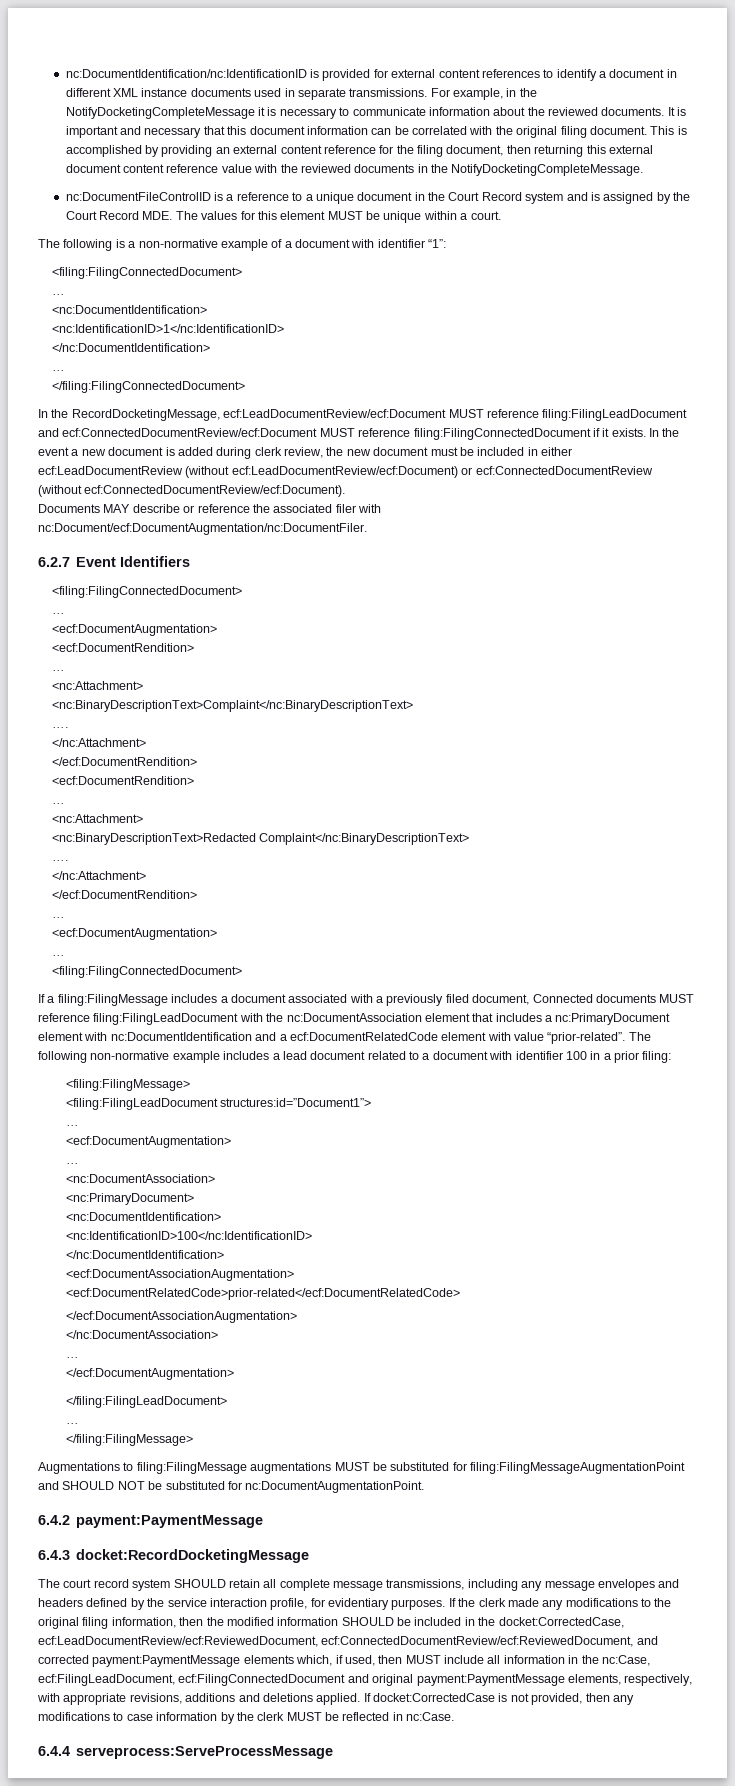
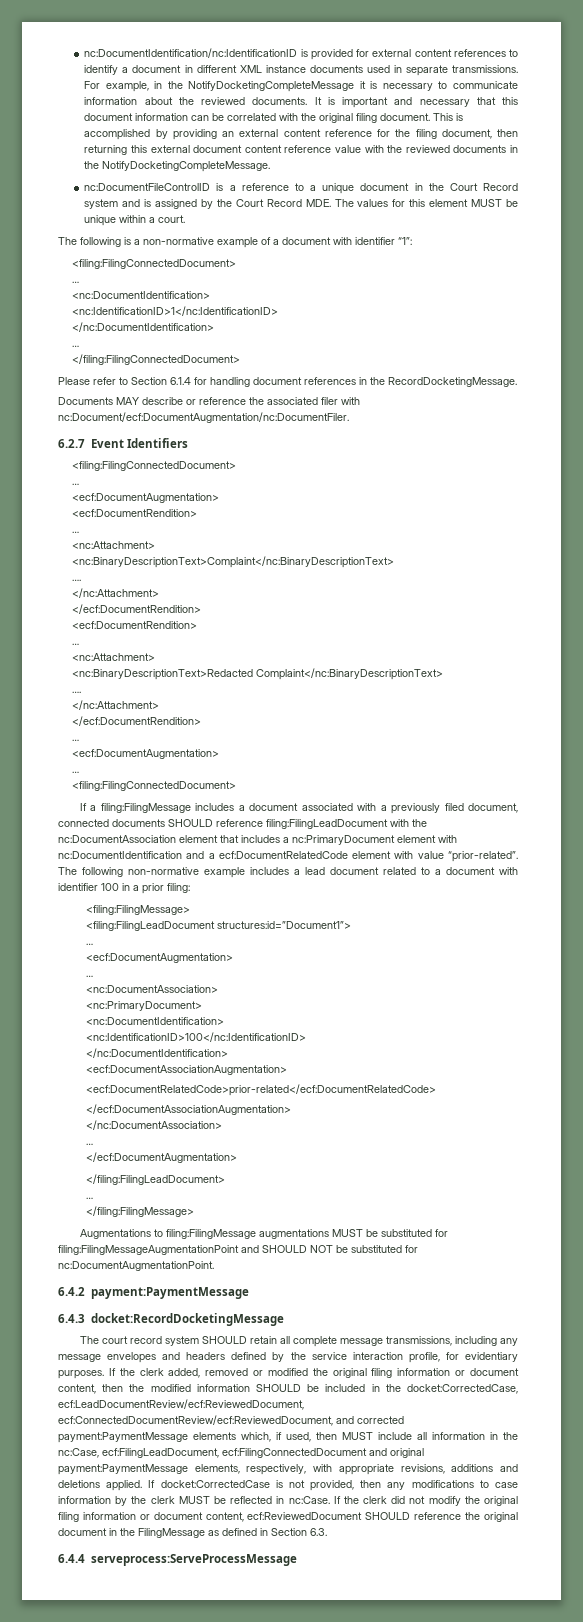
- In the RecordDocketingMessage, ecf:LeadDocumentReview/ecf:Document MUST reference filing:FilingLeadDocument and ecf:ConnectedDocumentReview/ecf:Document MUST reference filing:FilingConnectedDocument if it exists. In the event a new document is added during clerk review, the new document must be included in either ecf:LeadDocumentReview (without ecf:LeadDocumentReview/ecf:Document) or ecf:ConnectedDocumentReview (without ecf:ConnectedDocumentReview/ecf:Document).
+ Please refer to Section 6.1.4 for handling document references in the RecordDocketingMessage.
- If a filing:FilingMessage includes a document associated with a previously filed document, Connected documents MUST reference filing:FilingLeadDocument with the nc:DocumentAssociation element that includes a nc:PrimaryDocument element with nc:DocumentIdentification and a ecf:DocumentRelatedCode element with value “prior-related”.
+ If a filing:FilingMessage includes a document associated with a previously filed document, connected documents SHOULD reference filing:FilingLeadDocument with the nc:DocumentAssociation element that includes a nc:PrimaryDocument element with nc:DocumentIdentification and a ecf:DocumentRelatedCode element with value “prior-related”.
- If the clerk made any modifications to the original filing information, then the modified information SHOULD be included in the docket:CorrectedCase, ecf:LeadDocumentReview/ecf:ReviewedDocument, ecf:ConnectedDocumentReview/ecf:ReviewedDocument, and corrected payment:PaymentMessage elements which, if used, then MUST include all information in the nc:Case, ecf:FilingLeadDocument, ecf:FilingConnectedDocument and original payment:PaymentMessage elements, respectively, with appropriate revisions, additions and deletions applied.
+ If the clerk added, removed or modified the original filing information or document content, then the modified information SHOULD be included in the docket:CorrectedCase, ecf:LeadDocumentReview/ecf:ReviewedDocument, ecf:ConnectedDocumentReview/ecf:ReviewedDocument, and corrected payment:PaymentMessage elements which, if used, then MUST include all information in the nc:Case, ecf:FilingLeadDocument, ecf:FilingConnectedDocument and original payment:PaymentMessage elements, respectively, with appropriate revisions, additions and deletions applied.
+ If the clerk did not modify the original filing information or document content, ecf:ReviewedDocument SHOULD reference the original document in the FilingMessage as defined in Section 6.3.

